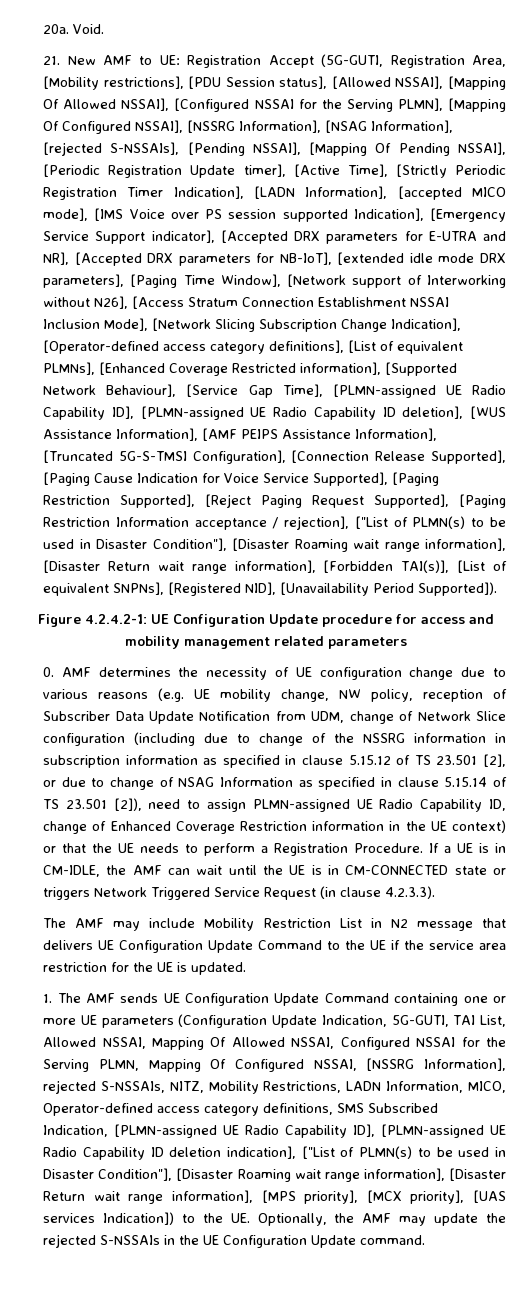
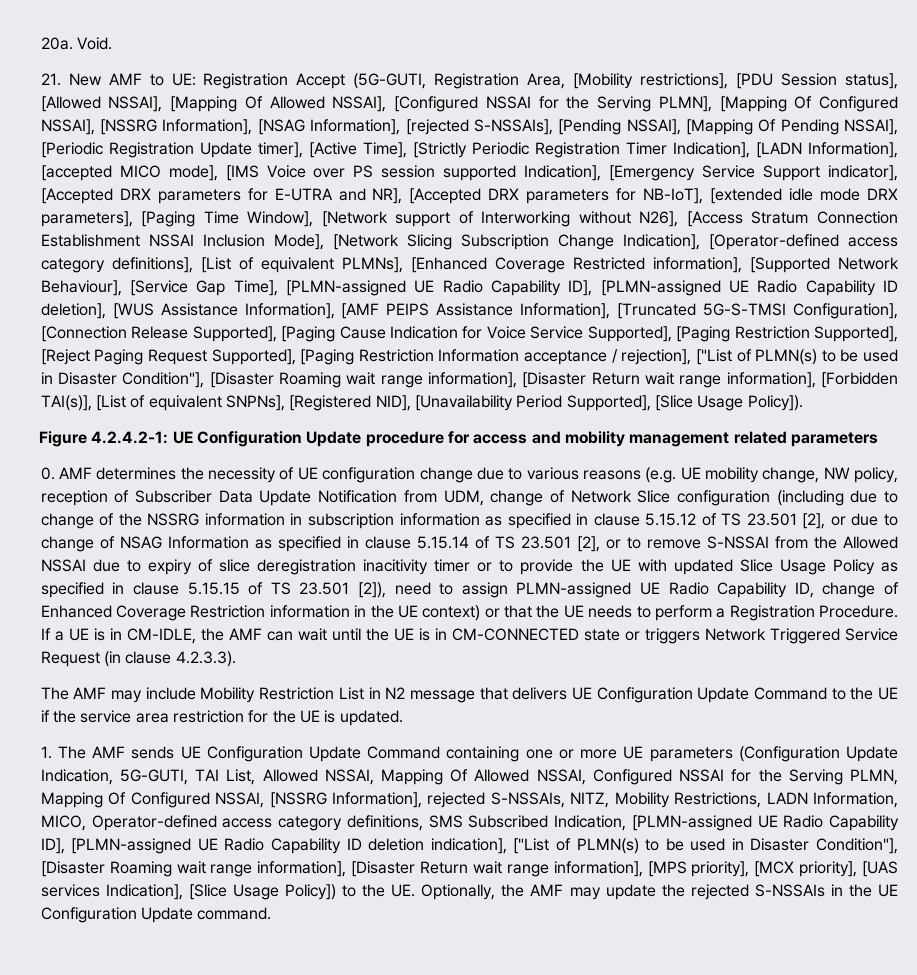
- Registration Accept (5G-GUTI, Registration Area, [Mobility restrictions], [PDU Session status], [Allowed NSSAI], [Mapping Of Allowed NSSAI], [Configured NSSAI for the Serving PLMN], [Mapping Of Configured NSSAI], [NSSRG Information], [NSAG Information], [rejected S-NSSAIs], [Pending NSSAI], [Mapping Of Pending NSSAI], [Periodic Registration Update timer], [Active Time], [Strictly Periodic Registration Timer Indication], [LADN Information], [accepted MICO mode], [IMS Voice over PS session supported Indication], [Emergency Service Support indicator], [Accepted DRX parameters for E-UTRA and NR], [Accepted DRX parameters for NB-IoT], [extended idle mode DRX parameters], [Paging Time Window], [Network support of Interworking without N26], [Access Stratum Connection Establishment NSSAI Inclusion Mode], [Network Slicing Subscription Change Indication], [Operator-defined access category definitions], [List of equivalent PLMNs], [Enhanced Coverage Restricted information], [Supported Network Behaviour], [Service Gap Time], [PLMN-assigned UE Radio Capability ID], [PLMN-assigned UE Radio Capability ID deletion], [WUS Assistance Information], [AMF PEIPS Assistance Information], [Truncated 5G-S-TMSI Configuration], [Connection Release Supported], [Paging Cause Indication for Voice Service Supported], [Paging Restriction Supported], [Reject Paging Request Supported], [Paging Restriction Information acceptance / rejection], ["List of PLMN(s) to be used in Disaster Condition"], [Disaster Roaming wait range information], [Disaster Return wait range information], [Forbidden TAI(s)], [List of equivalent SNPNs], [Registered NID], [Unavailability Period Supported]).
+ Registration Accept (5G-GUTI, Registration Area, [Mobility restrictions], [PDU Session status], [Allowed NSSAI], [Mapping Of Allowed NSSAI], [Configured NSSAI for the Serving PLMN], [Mapping Of Configured NSSAI], [NSSRG Information], [NSAG Information], [rejected S-NSSAIs], [Pending NSSAI], [Mapping Of Pending NSSAI], [Periodic Registration Update timer], [Active Time], [Strictly Periodic Registration Timer Indication], [LADN Information], [accepted MICO mode], [IMS Voice over PS session supported Indication], [Emergency Service Support indicator], [Accepted DRX parameters for E-UTRA and NR], [Accepted DRX parameters for NB-IoT], [extended idle mode DRX parameters], [Paging Time Window], [Network support of Interworking without N26], [Access Stratum Connection Establishment NSSAI Inclusion Mode], [Network Slicing Subscription Change Indication], [Operator-defined access category definitions], [List of equivalent PLMNs], [Enhanced Coverage Restricted information], [Supported Network Behaviour], [Service Gap Time], [PLMN-assigned UE Radio Capability ID], [PLMN-assigned UE Radio Capability ID deletion], [WUS Assistance Information], [AMF PEIPS Assistance Information], [Truncated 5G-S-TMSI Configuration], [Connection Release Supported], [Paging Cause Indication for Voice Service Supported], [Paging Restriction Supported], [Reject Paging Request Supported], [Paging Restriction Information acceptance / rejection], ["List of PLMN(s) to be used in Disaster Condition"], [Disaster Roaming wait range information], [Disaster Return wait range information], [Forbidden TAI(s)], [List of equivalent SNPNs], [Registered NID], [Unavailability Period Supported], [Slice Usage Policy]).
- 0. AMF determines the necessity of UE configuration change due to various reasons (e.g. UE mobility change, NW policy, reception of Subscriber Data Update Notification from UDM, change of Network Slice configuration (including due to change of the NSSRG information in subscription information as specified in clause 5.15.12 of TS 23.501 [2], or due to change of NSAG Information as specified in clause 5.15.14 of TS 23.501 [2]), need to assign PLMN-assigned UE Radio Capability ID, change of Enhanced Coverage Restriction information in the UE context) or that the UE needs to perform a Registration Procedure.
+ 0. AMF determines the necessity of UE configuration change due to various reasons (e.g. UE mobility change, NW policy, reception of Subscriber Data Update Notification from UDM, change of Network Slice configuration (including due to change of the NSSRG information in subscription information as specified in clause 5.15.12 of TS 23.501 [2], or due to change of NSAG Information as specified in clause 5.15.14 of TS 23.501 [2], or to remove S-NSSAI from the Allowed NSSAI due to expiry of slice deregistration inacitivity timer or to provide the UE with updated Slice Usage Policy as specified in clause 5.15.15 of TS 23.501 [2]), need to assign PLMN-assigned UE Radio Capability ID, change of Enhanced Coverage Restriction information in the UE context) or that the UE needs to perform a Registration Procedure.
- 1. The AMF sends UE Configuration Update Command containing one or more UE parameters (Configuration Update Indication, 5G-GUTI, TAI List, Allowed NSSAI, Mapping Of Allowed NSSAI, Configured NSSAI for the Serving PLMN, Mapping Of Configured NSSAI, [NSSRG Information], rejected S-NSSAIs, NITZ, Mobility Restrictions, LADN Information, MICO, Operator-defined access category definitions, SMS Subscribed Indication, [PLMN-assigned UE Radio Capability ID], [PLMN-assigned UE Radio Capability ID deletion indication], ["List of PLMN(s) to be used in Disaster Condition"], [Disaster Roaming wait range information], [Disaster Return wait range information], [MPS priority], [MCX priority], [UAS services Indication]) to the UE. Optionally, the AMF may update the rejected S-NSSAIs in the UE Configuration Update command.
+ 1. The AMF sends UE Configuration Update Command containing one or more UE parameters (Configuration Update Indication, 5G-GUTI, TAI List, Allowed NSSAI, Mapping Of Allowed NSSAI, Configured NSSAI for the Serving PLMN, Mapping Of Configured NSSAI, [NSSRG Information], rejected S-NSSAIs, NITZ, Mobility Restrictions, LADN Information, MICO, Operator-defined access category definitions, SMS Subscribed Indication, [PLMN-assigned UE Radio Capability ID], [PLMN-assigned UE Radio Capability ID deletion indication], ["List of PLMN(s) to be used in Disaster Condition"], [Disaster Roaming wait range information], [Disaster Return wait range information], [MPS priority], [MCX priority], [UAS services Indication], [Slice Usage Policy]) to the UE. Optionally, the AMF may update the rejected S-NSSAIs in the UE Configuration Update command.

